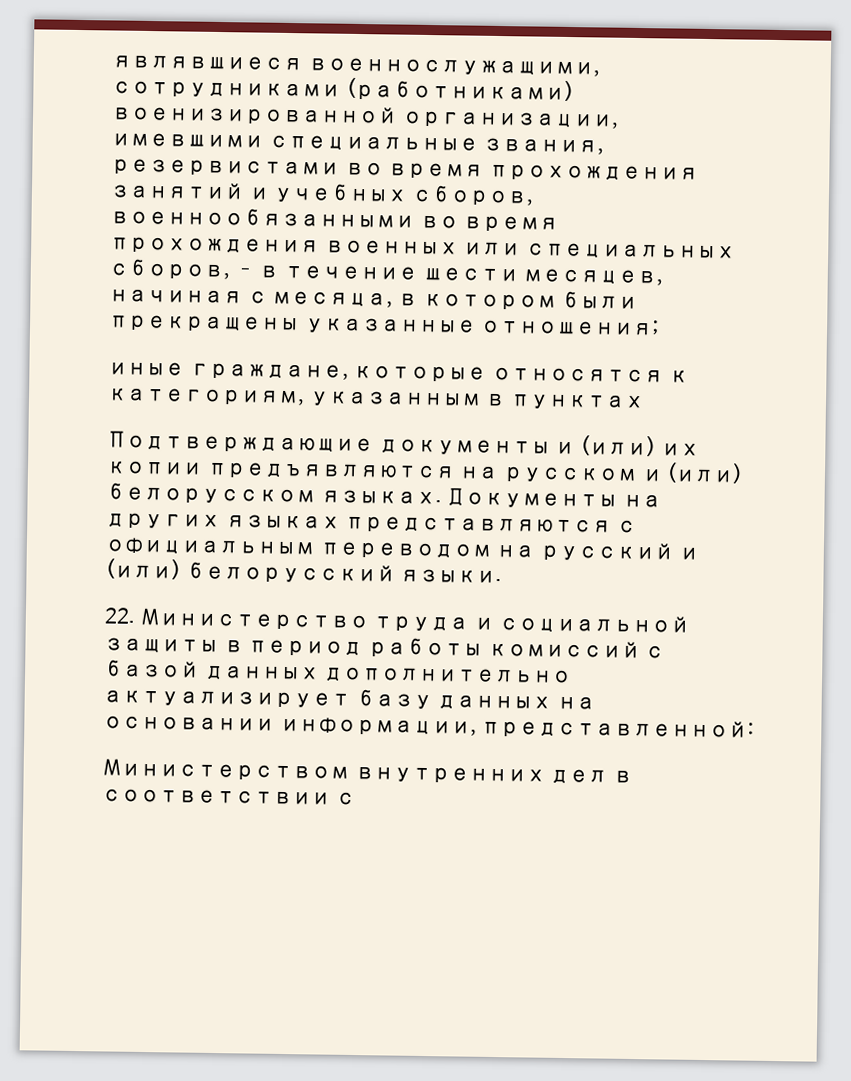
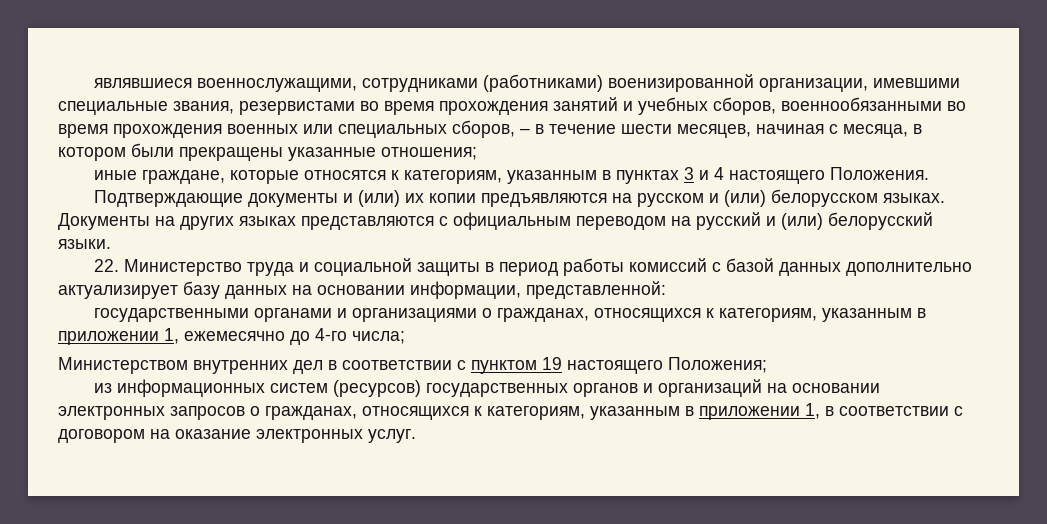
- иные граждане, которые относятся к категориям, указанным в пунктах
+ иные граждане, которые относятся к категориям, указанным в пунктах 3 и 4 настоящего Положения.
+ государственными органами и организациями о гражданах, относящихся к категориям, указанным в приложении 1, ежемесячно до 4-го числа;
- Министерством внутренних дел в соответствии с
+ Министерством внутренних дел в соответствии с пунктом 19 настоящего Положения;
+ из информационных систем (ресурсов) государственных органов и организаций на основании электронных запросов о гражданах, относящихся к категориям, указанным в приложении 1, в соответствии с договором на оказание электронных услуг.

